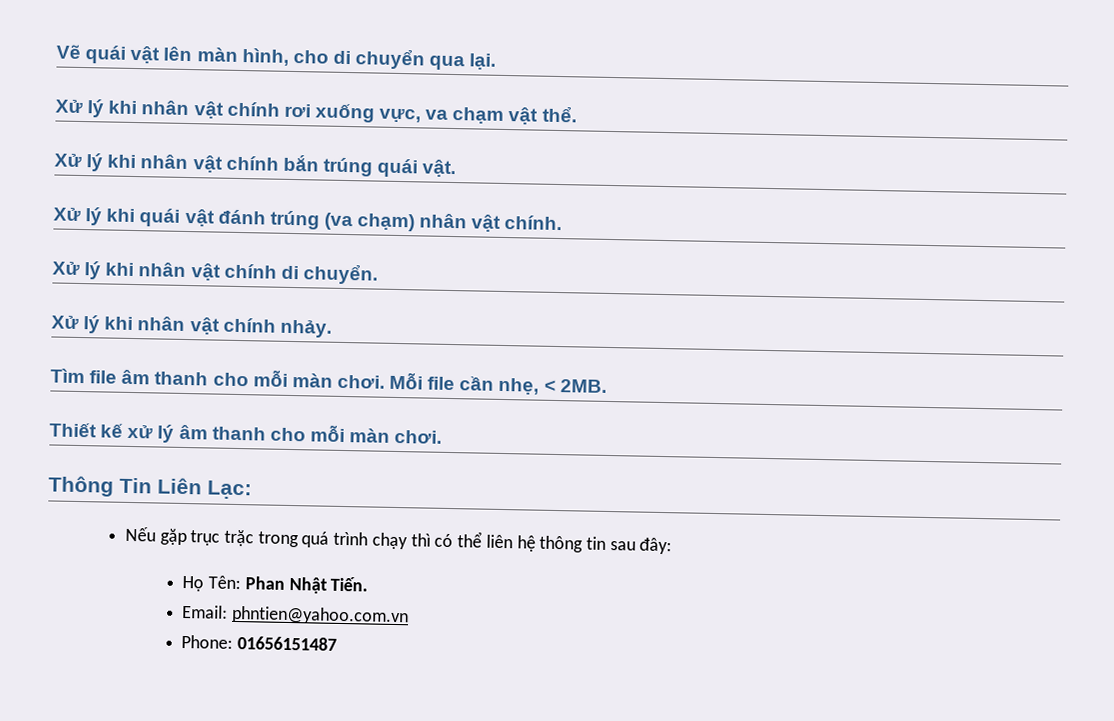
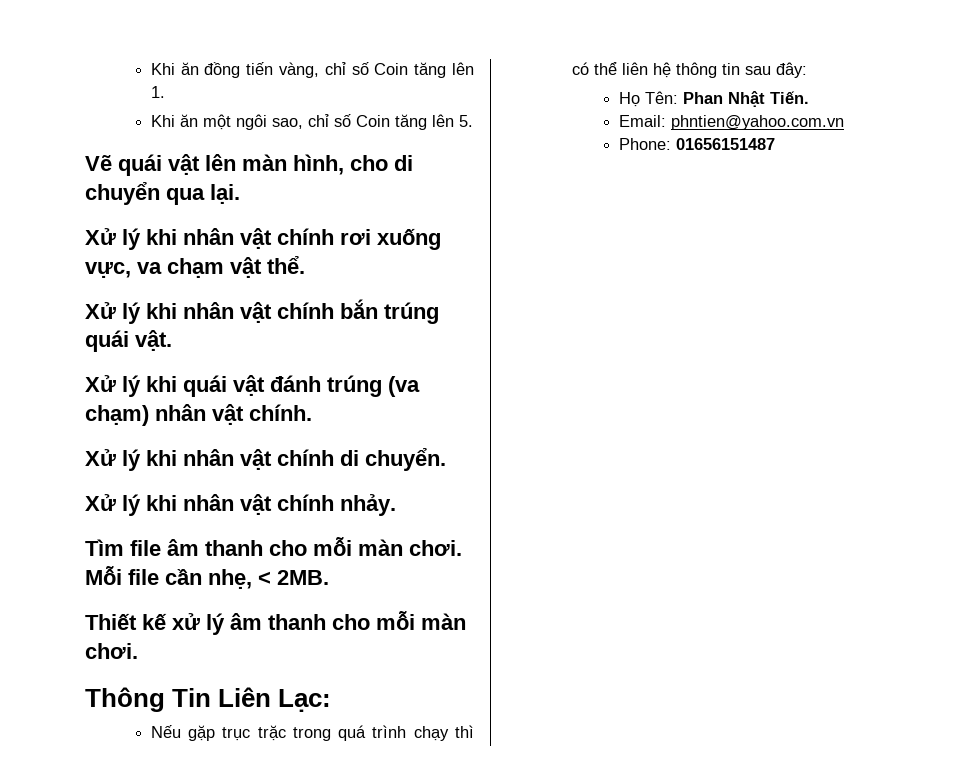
+ Khi ăn đồng tiến vàng, chỉ số Coin tăng lên 1.
+ Khi ăn một ngôi sao, chỉ số Coin tăng lên 5.

